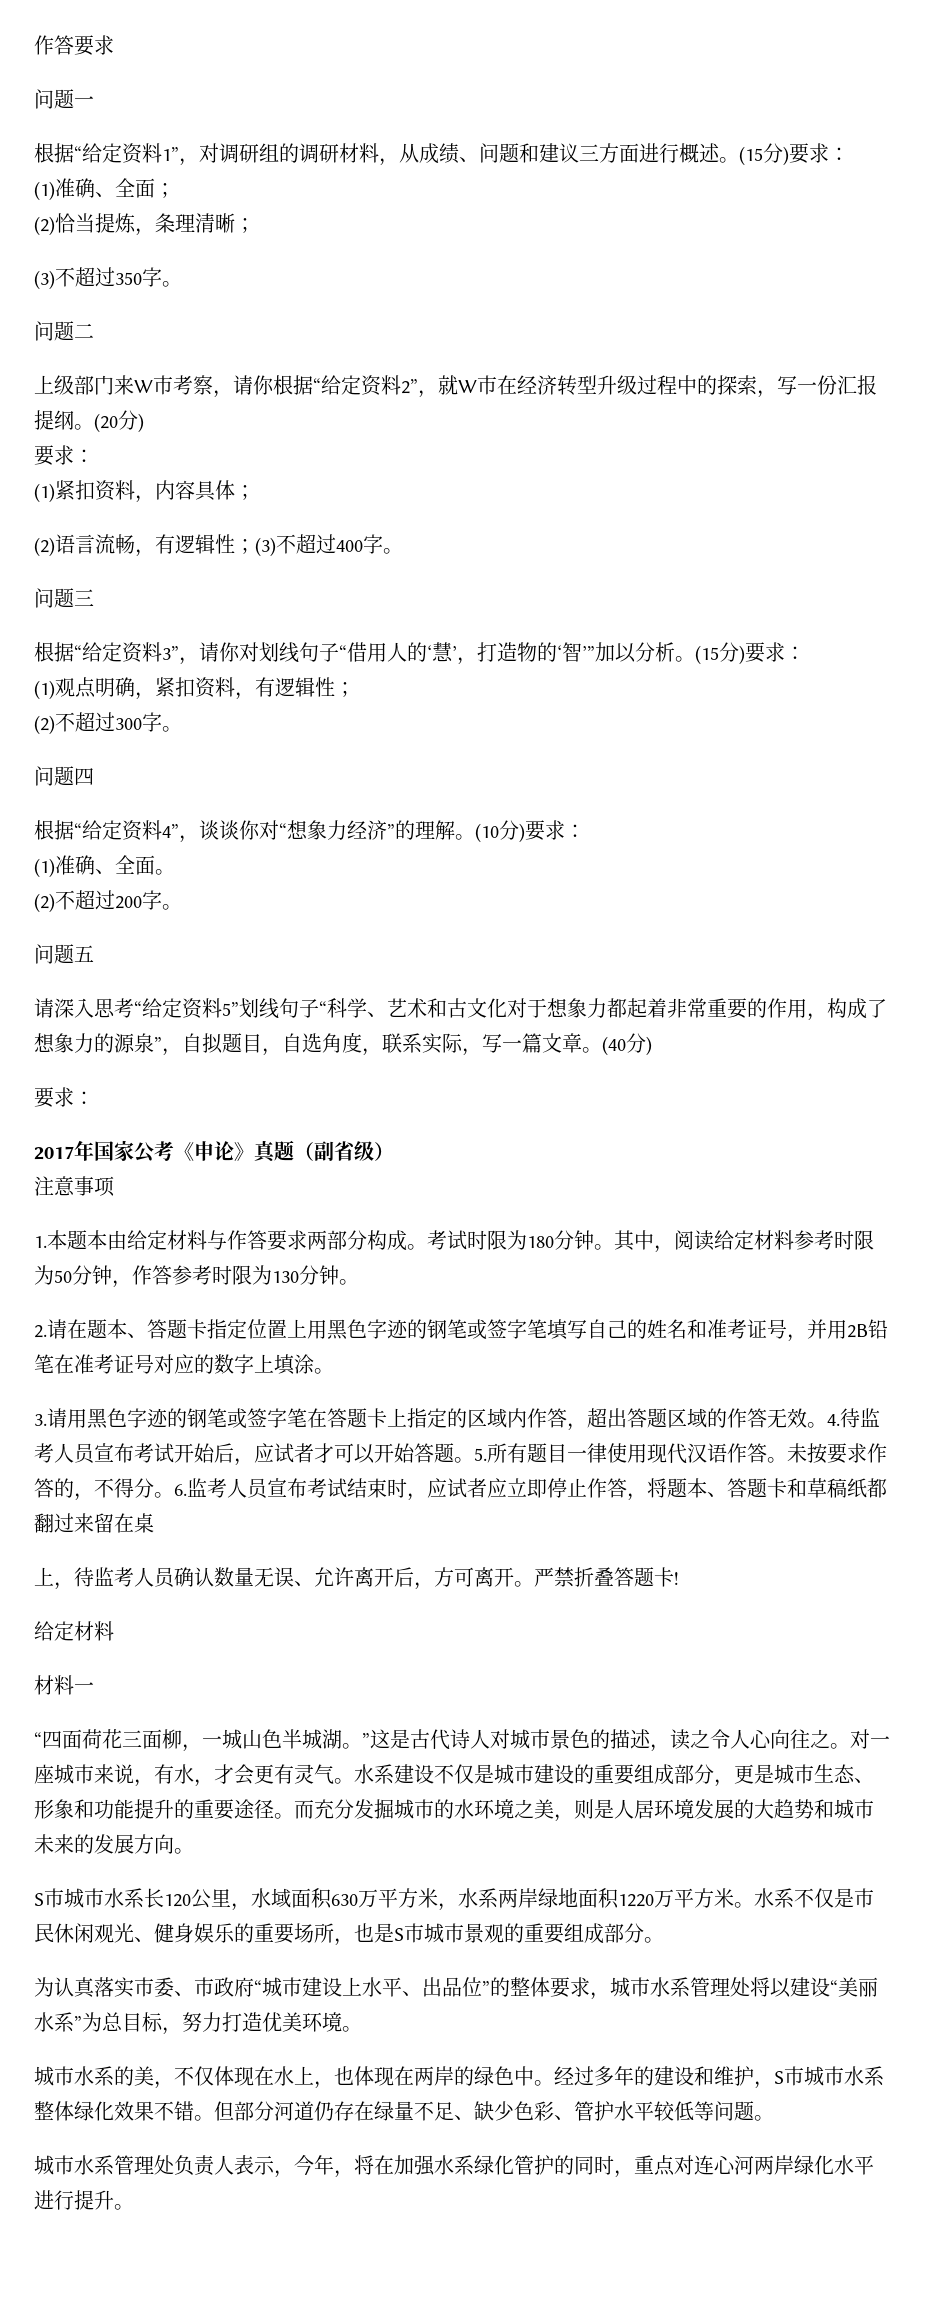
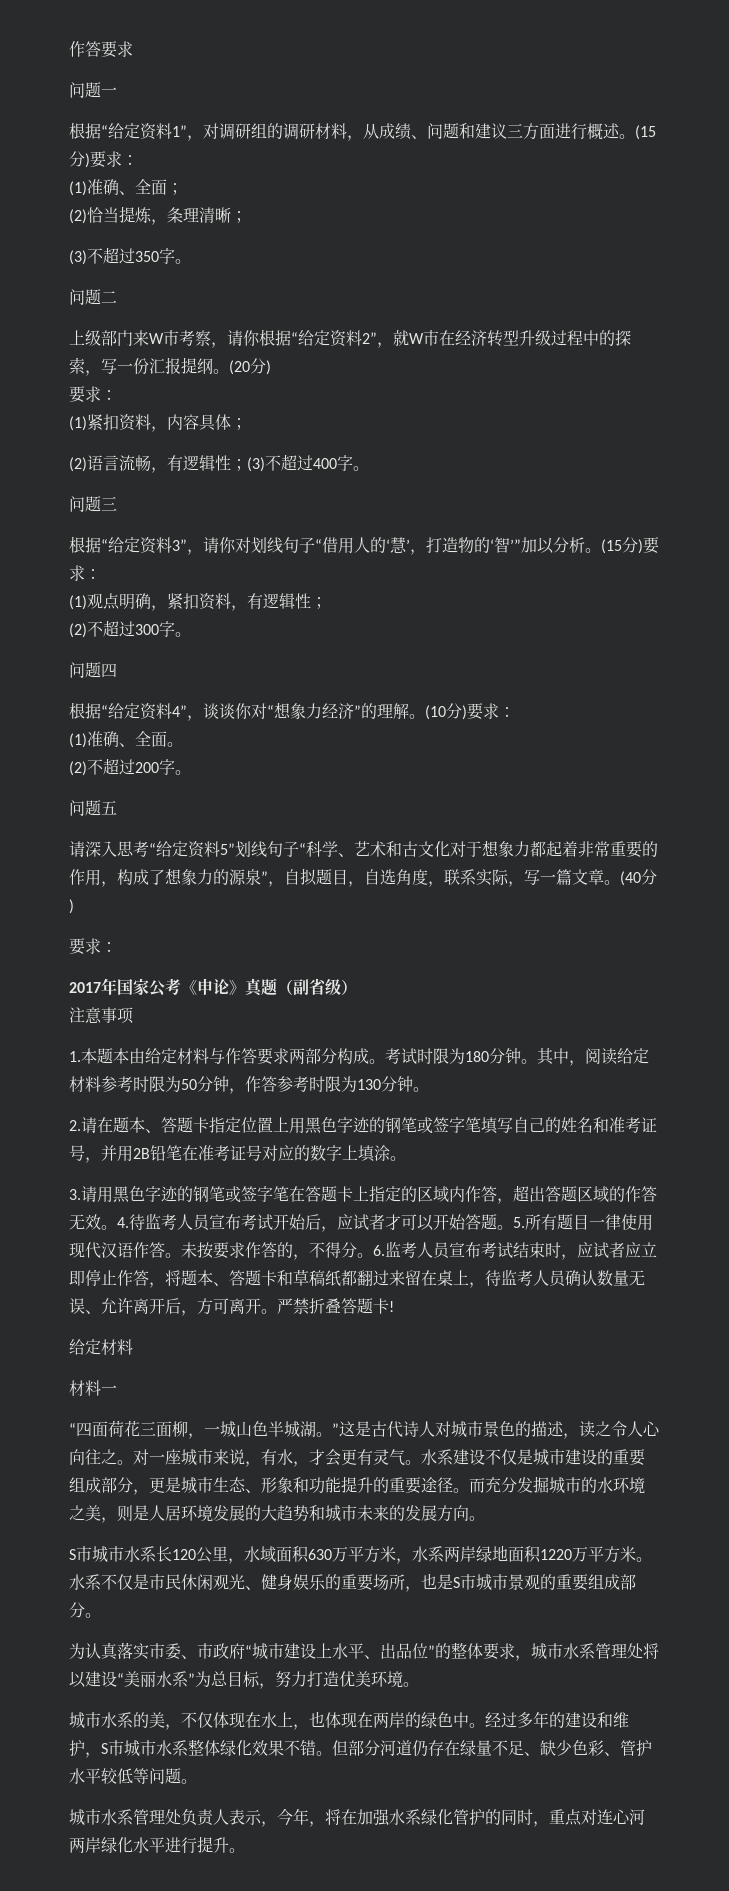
- 6.监考人员宣布考试结束时，应试者应立即停止作答，将题本、答题卡和草稿纸都翻过来留在桌
- 上，待监考人员确认数量无误、允许离开后，方可离开。
+ 6.监考人员宣布考试结束时，应试者应立即停止作答，将题本、答题卡和草稿纸都翻过来留在桌上，待监考人员确认数量无误、允许离开后，方可离开。

